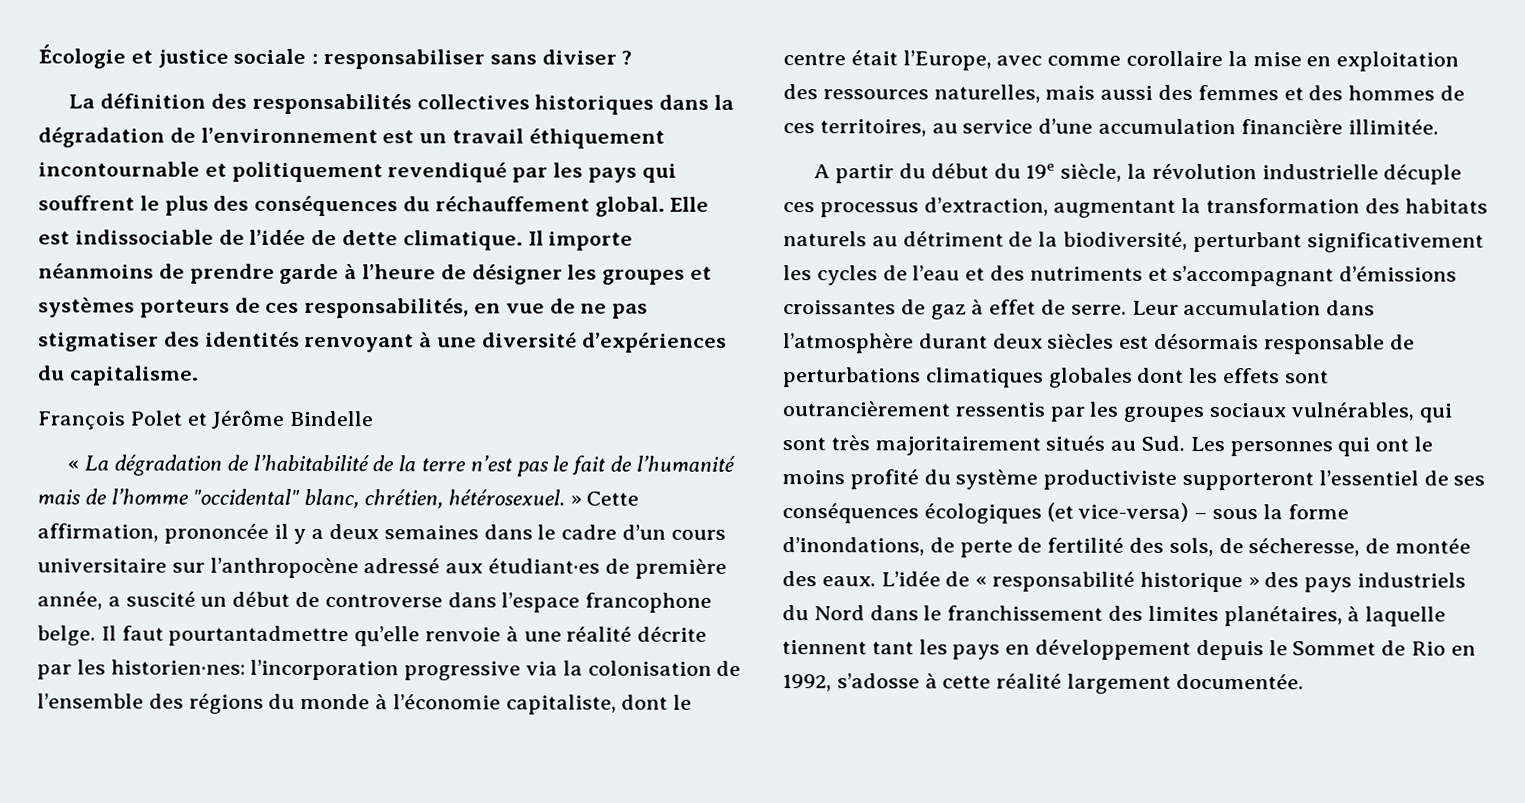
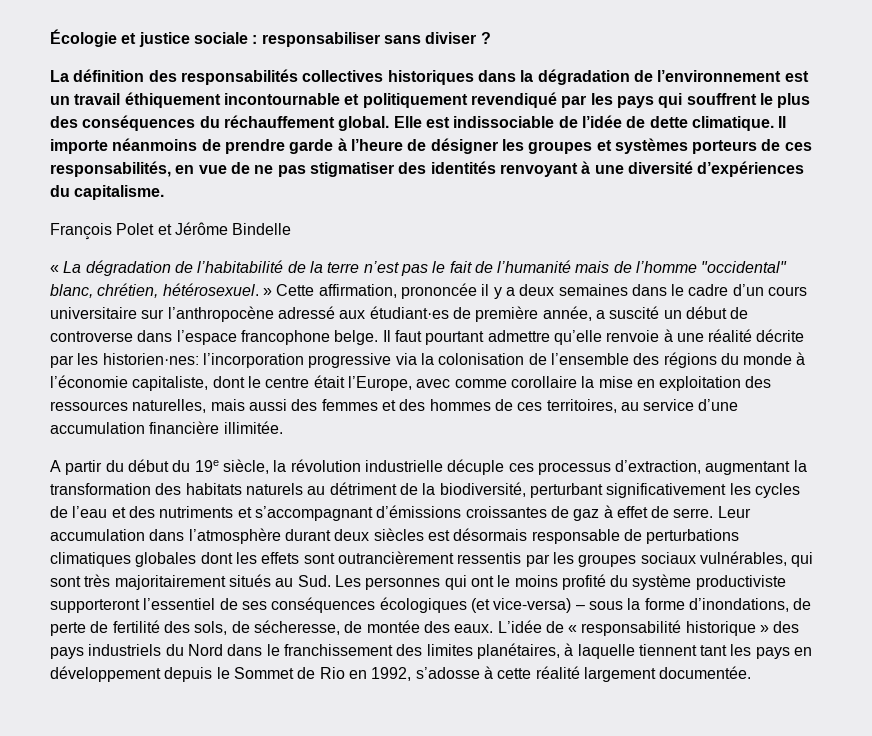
- Il faut pourtantadmettre qu’elle renvoie à une réalité décrite par les historien·nes: l’incorporation progressive via la colonisation de l’ensemble des régions du monde à l’économie capitaliste, dont le centre était l’Europe, avec comme corollaire la mise en exploitation des ressources naturelles, mais aussi des femmes et des hommes de ces territoires, au service d’une accumulation financière illimitée.
+ Il faut pourtant admettre qu’elle renvoie à une réalité décrite par les historien·nes: l’incorporation progressive via la colonisation de l’ensemble des régions du monde à l’économie capitaliste, dont le centre était l’Europe, avec comme corollaire la mise en exploitation des ressources naturelles, mais aussi des femmes et des hommes de ces territoires, au service d’une accumulation financière illimitée.

